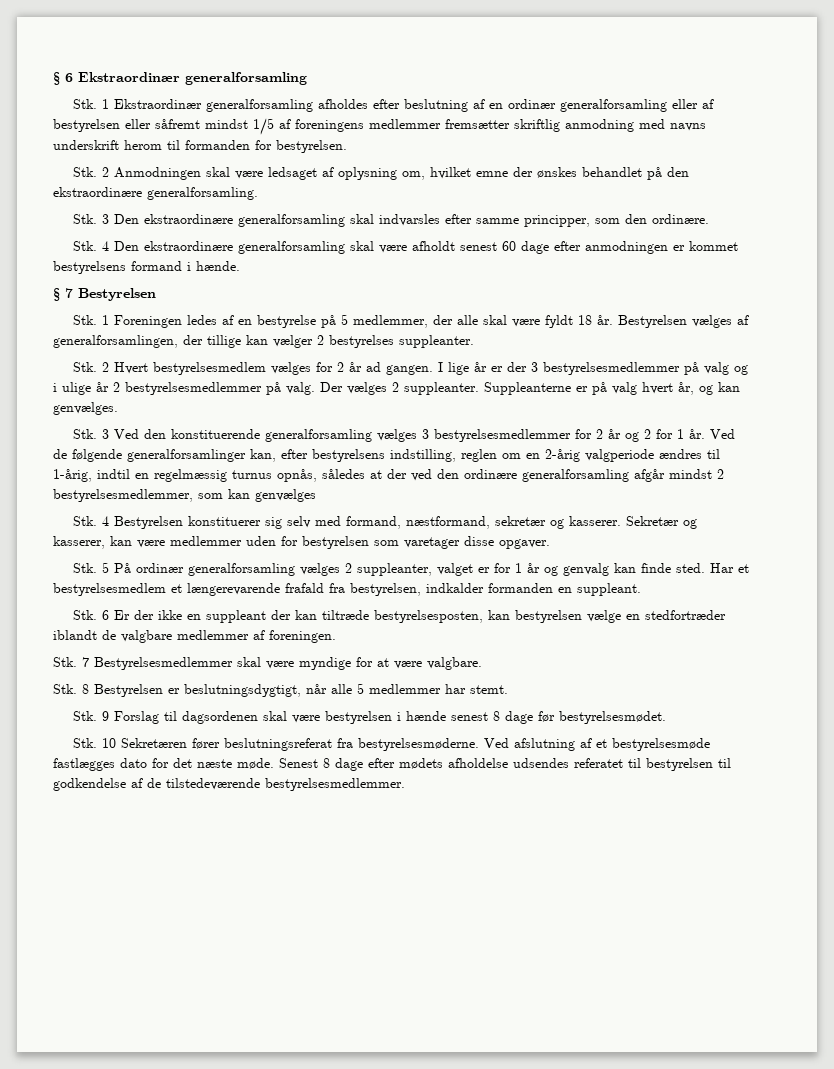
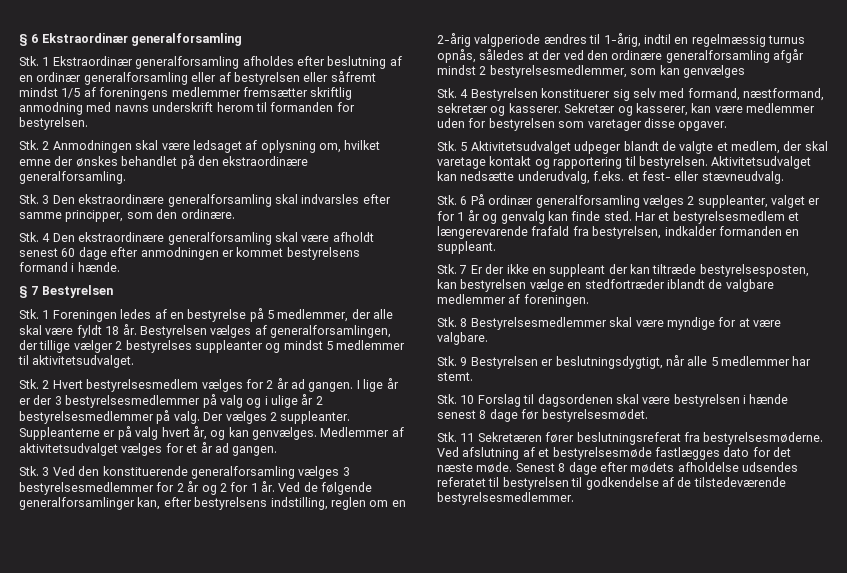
- Bestyrelsen vælges af generalforsamlingen, der tillige kan vælger 2 bestyrelses suppleanter.
+ Bestyrelsen vælges af generalforsamlingen, der tillige vælger 2 bestyrelses suppleanter og mindst 5 medlemmer til aktivitetsudvalget.
+ Medlemmer af aktivitetsudvalget vælges for et år ad gangen.
- Stk. 5 På ordinær generalforsamling vælges 2 suppleanter, valget er for 1 år og genvalg kan finde sted.
+ Stk. 5 Aktivitetsudvalget udpeger blandt de valgte et medlem, der skal varetage kontakt og rapportering til bestyrelsen. Aktivitetsudvalget kan nedsætte underudvalg, f.eks. et fest- eller stævneudvalg.
+ Stk. 6 På ordinær generalforsamling vælges 2 suppleanter, valget er for 1 år og genvalg kan finde sted.
- Stk. 6 Er der ikke en suppleant der kan tiltræde bestyrelsesposten, kan bestyrelsen vælge en stedfortræder iblandt de valgbare medlemmer af foreningen.
+ Stk. 7 Er der ikke en suppleant der kan tiltræde bestyrelsesposten, kan bestyrelsen vælge en stedfortræder iblandt de valgbare medlemmer af foreningen.
- Stk. 7 Bestyrelsesmedlemmer skal være myndige for at være valgbare.
+ Stk. 8 Bestyrelsesmedlemmer skal være myndige for at være valgbare.
- Stk. 8 Bestyrelsen er beslutningsdygtigt, når alle 5 medlemmer har stemt.
+ Stk. 9 Bestyrelsen er beslutningsdygtigt, når alle 5 medlemmer har stemt.
- Stk. 9 Forslag til dagsordenen skal være bestyrelsen i hænde senest 8 dage før bestyrelsesmødet.
+ Stk. 10 Forslag til dagsordenen skal være bestyrelsen i hænde senest 8 dage før bestyrelsesmødet.
- Stk. 10 Sekretæren fører beslutningsreferat fra bestyrelsesmøderne.
+ Stk. 11 Sekretæren fører beslutningsreferat fra bestyrelsesmøderne.

